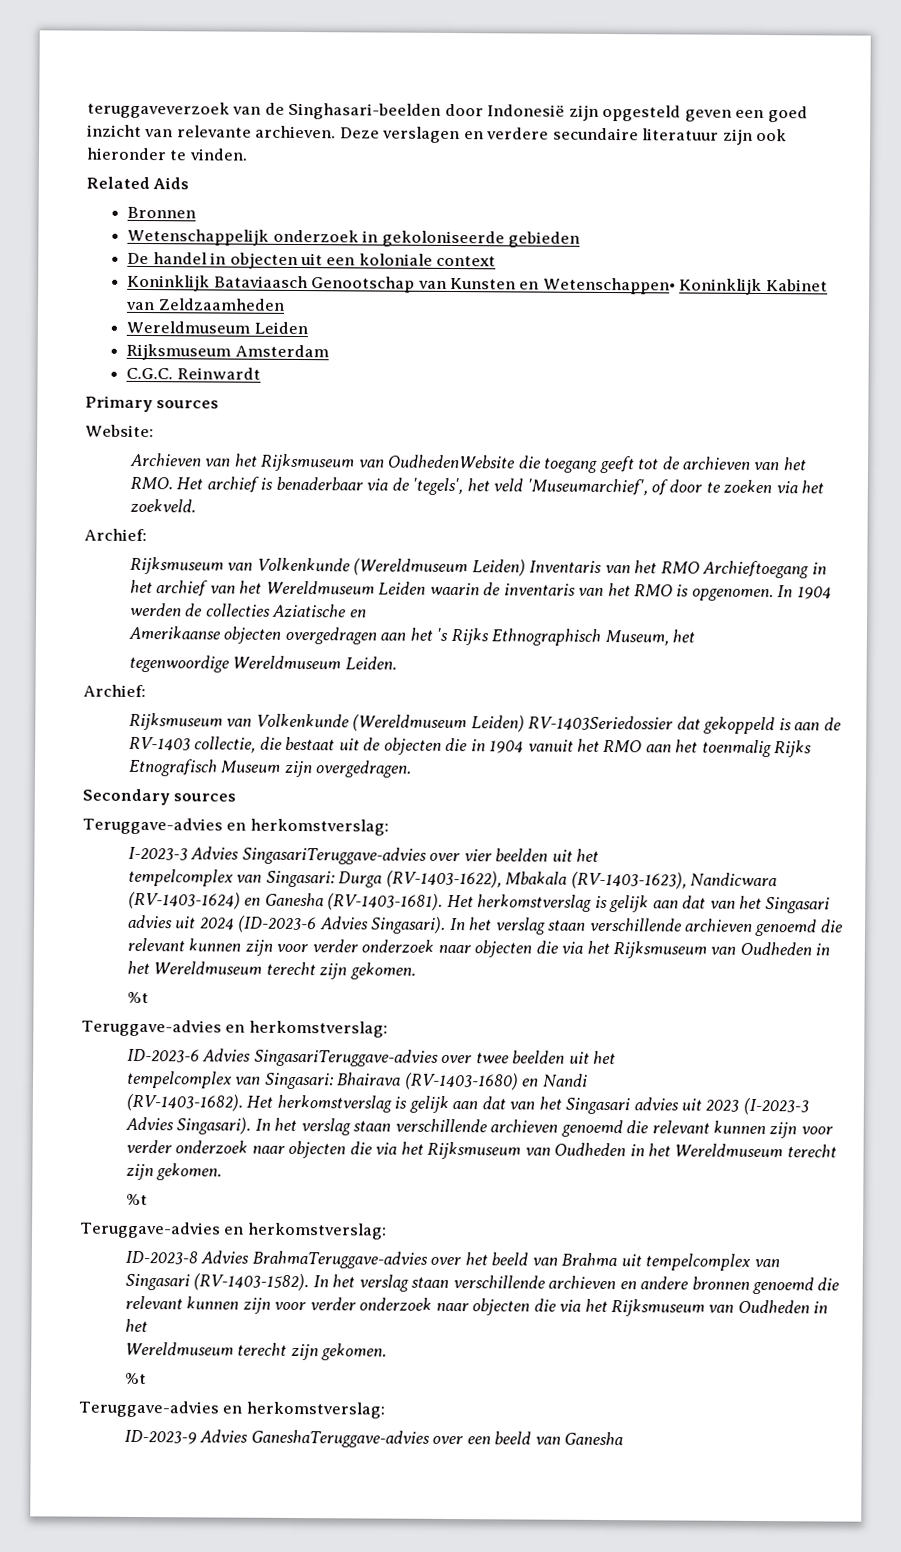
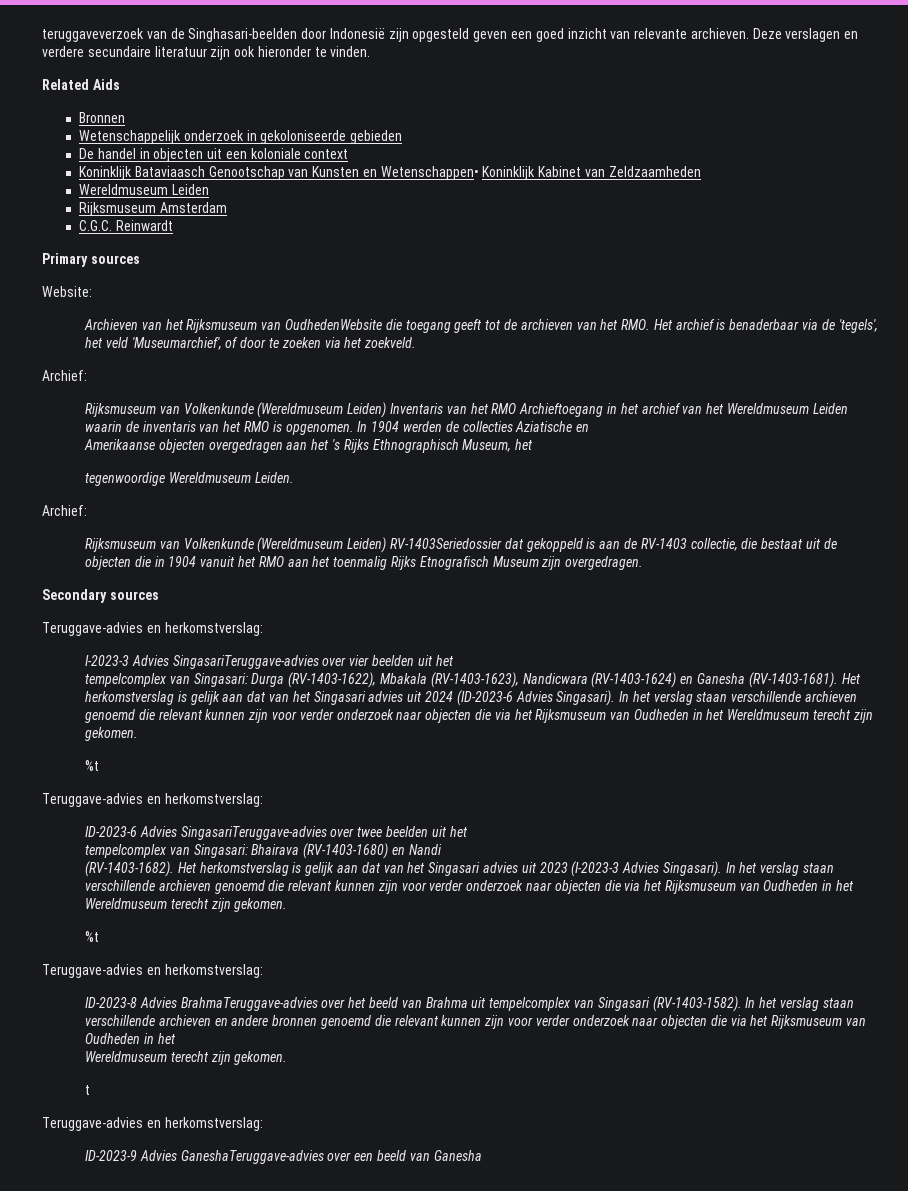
  In het verslag staan verschillende archieven en andere bronnen genoemd die relevant kunnen zijn voor verder onderzoek naar objecten die via het Rijksmuseum van Oudheden in het
  Wereldmuseum terecht zijn gekomen.
- %t
+ t

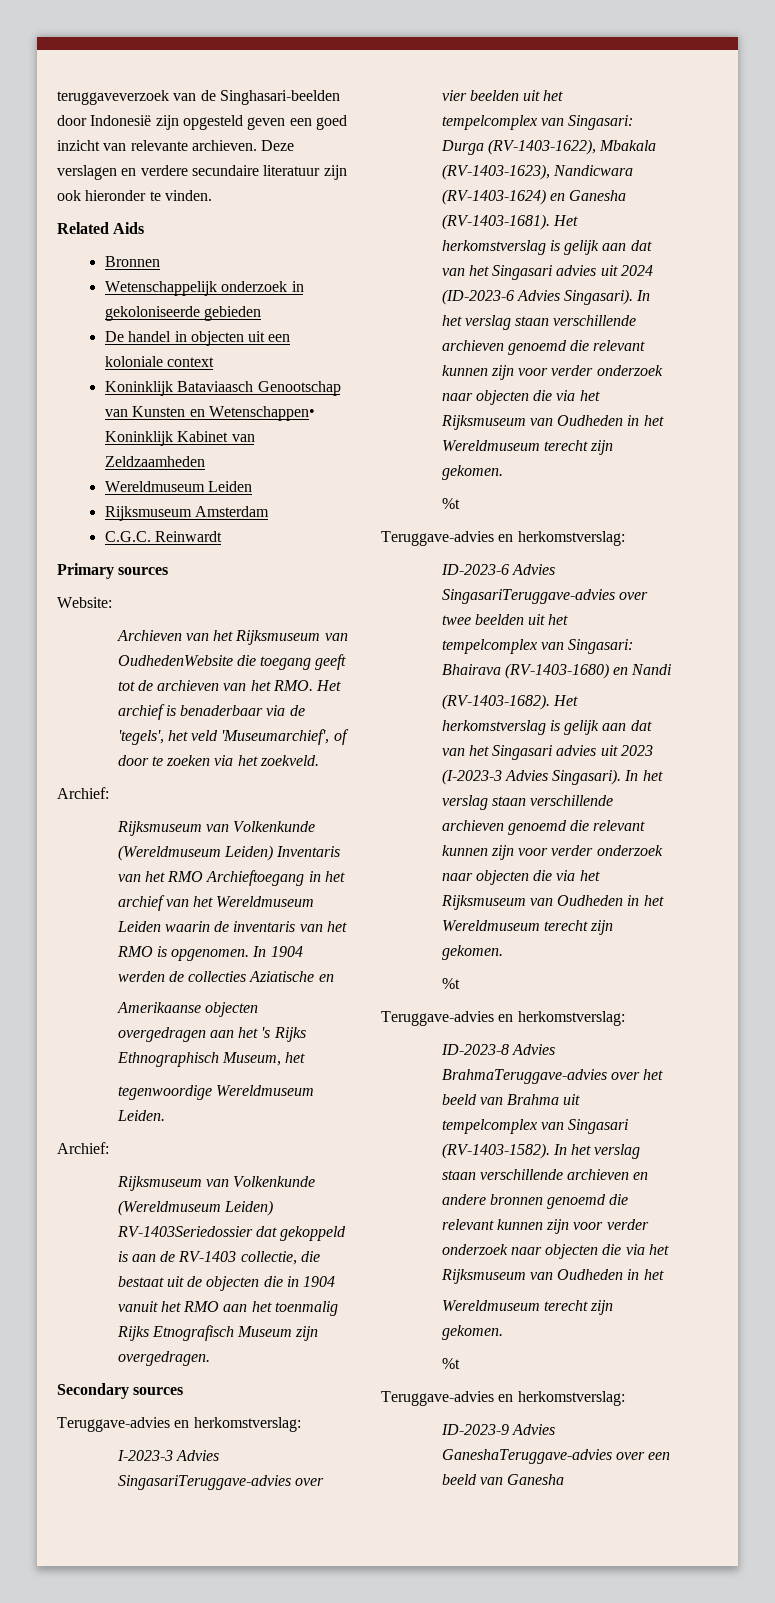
  In het verslag staan verschillende archieven en andere bronnen genoemd die relevant kunnen zijn voor verder onderzoek naar objecten die via het Rijksmuseum van Oudheden in het
  Wereldmuseum terecht zijn gekomen.
- t
+ %t

